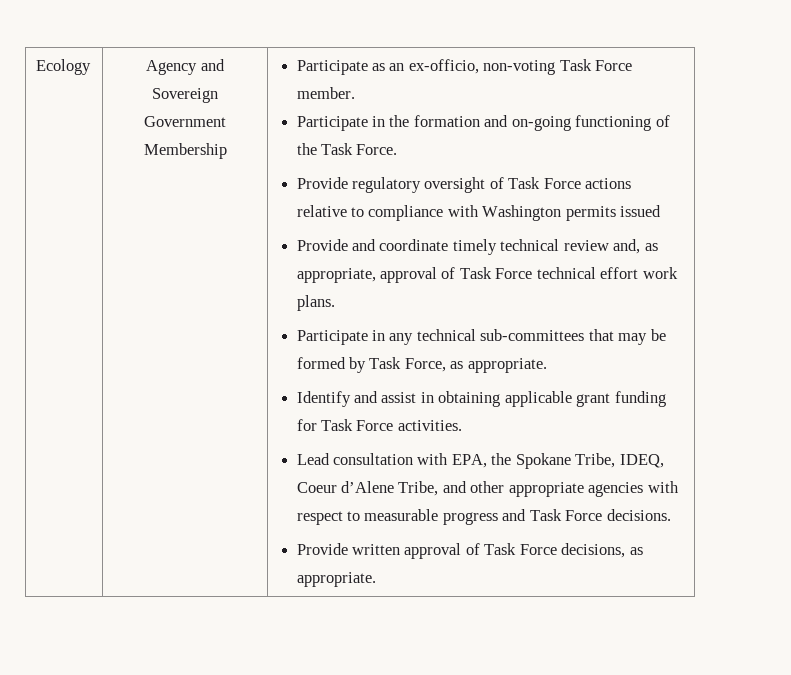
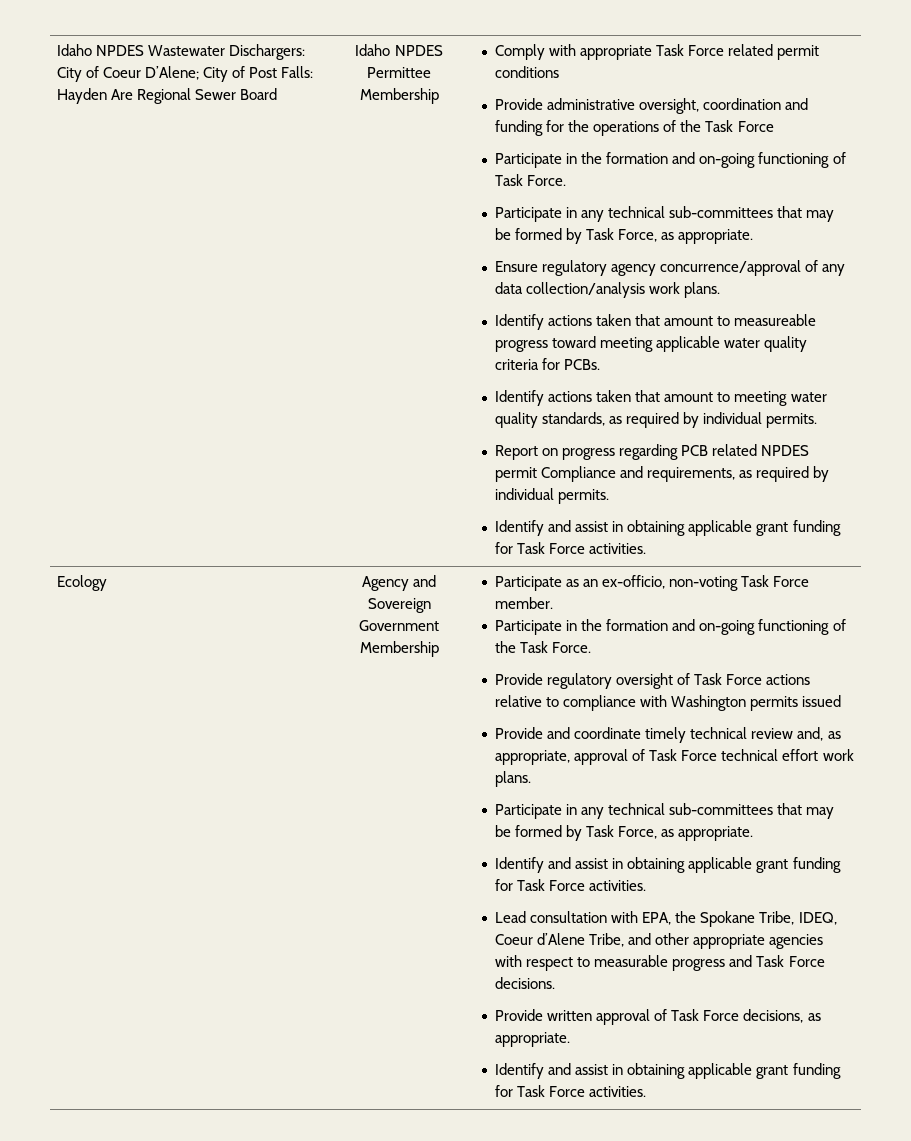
+ Idaho NPDES Wastewater Dischargers: City of Coeur D’Alene; City of Post Falls: Hayden Are Regional Sewer Board | Idaho NPDES Permittee Membership | Comply with appropriate Task Force related permit conditions
+ Provide administrative oversight, coordination and funding for the operations of the Task Force
+ Participate in the formation and on-going functioning of Task Force.
+ Participate in any technical sub-committees that may be formed by Task Force, as appropriate.
+ Ensure regulatory agency concurrence/approval of any data collection/analysis work plans.
+ Identify actions taken that amount to measureable progress toward meeting applicable water quality criteria for PCBs.
+ Identify actions taken that amount to meeting water quality standards, as required by individual permits.
+ Report on progress regarding PCB related NPDES permit Compliance and requirements, as required by individual permits.
+ Identify and assist in obtaining applicable grant funding for Task Force activities.
  Provide written approval of Task Force decisions, as appropriate.
+ Identify and assist in obtaining applicable grant funding for Task Force activities.

